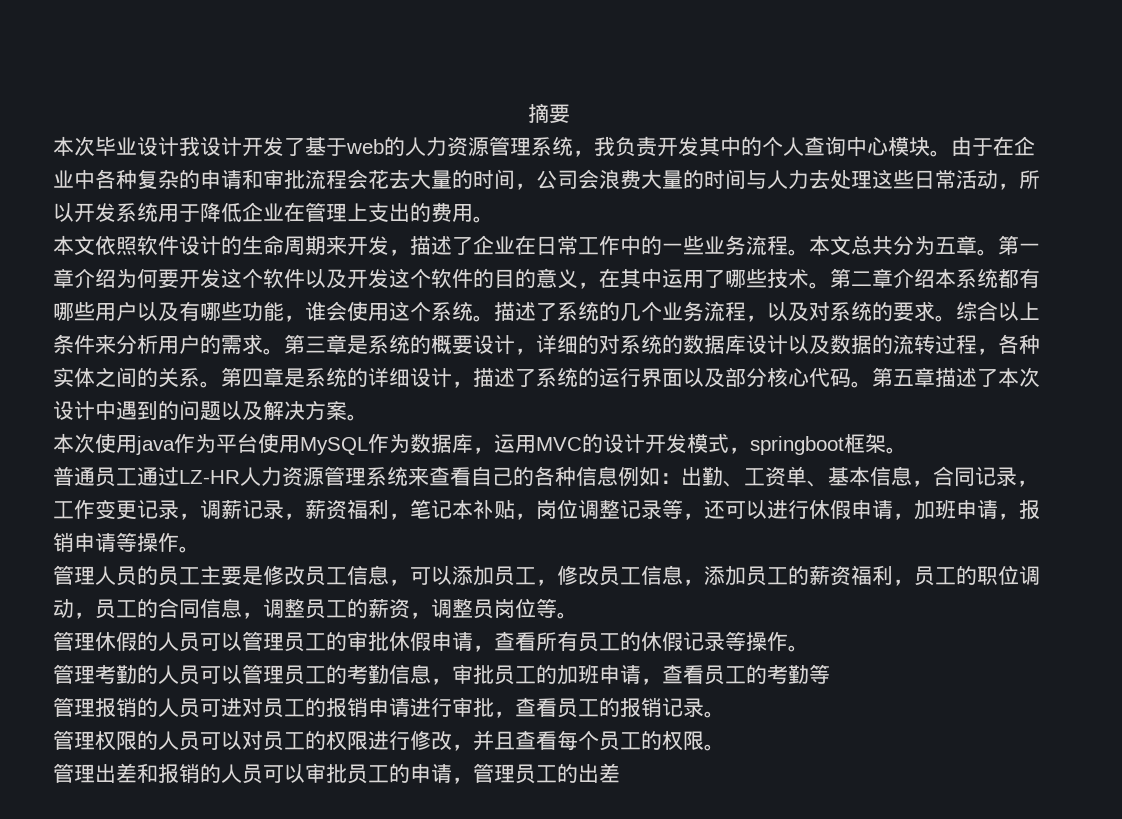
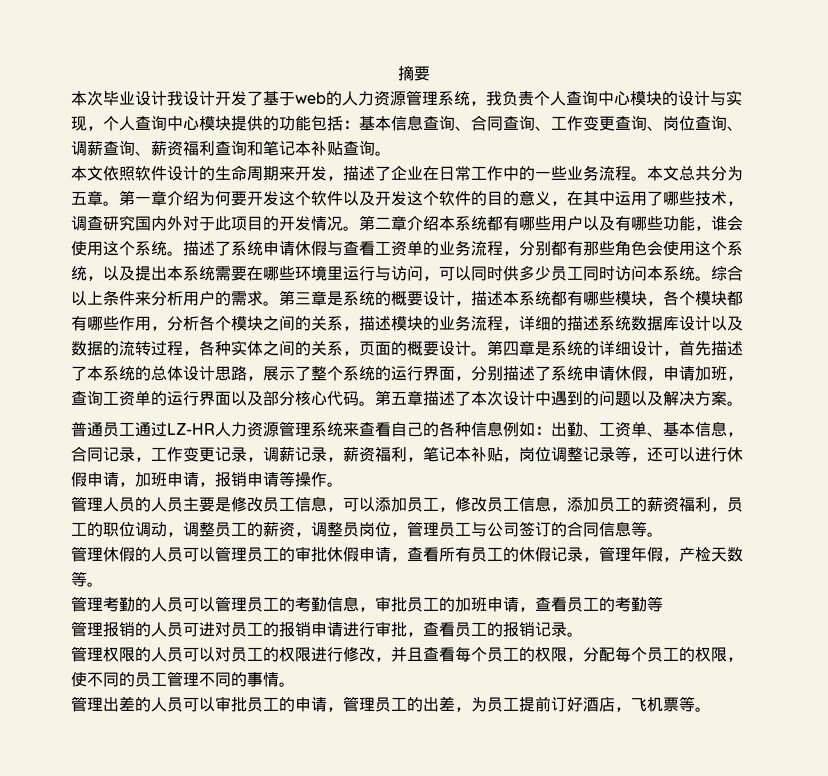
- 本次毕业设计我设计开发了基于web的人力资源管理系统，我负责开发其中的个人查询中心模块。由于在企业中各种复杂的申请和审批流程会花去大量的时间，公司会浪费大量的时间与人力去处理这些日常活动，所以开发系统用于降低企业在管理上支出的费用。
+ 本次毕业设计我设计开发了基于web的人力资源管理系统，我负责个人查询中心模块的设计与实现，个人查询中心模块提供的功能包括：基本信息查询、合同查询、工作变更查询、岗位查询、调薪查询、薪资福利查询和笔记本补贴查询。
- 第一章介绍为何要开发这个软件以及开发这个软件的目的意义，在其中运用了哪些技术。
+ 第一章介绍为何要开发这个软件以及开发这个软件的目的意义，在其中运用了哪些技术，调查研究国内外对于此项目的开发情况。
- 描述了系统的几个业务流程，以及对系统的要求。
+ 描述了系统申请休假与查看工资单的业务流程，分别都有那些角色会使用这个系统，以及提出本系统需要在哪些环境里运行与访问，可以同时供多少员工同时访问本系统。
- 第三章是系统的概要设计，详细的对系统的数据库设计以及数据的流转过程，各种实体之间的关系。
+ 第三章是系统的概要设计，描述本系统都有哪些模块，各个模块都有哪些作用，分析各个模块之间的关系，描述模块的业务流程，详细的描述系统数据库设计以及数据的流转过程，各种实体之间的关系，页面的概要设计。
- 第四章是系统的详细设计，描述了系统的运行界面以及部分核心代码。
+ 第四章是系统的详细设计，首先描述了本系统的总体设计思路，展示了整个系统的运行界面，分别描述了系统申请休假，申请加班，查询工资单的运行界面以及部分核心代码。
- 本次使用java作为平台使用MySQL作为数据库，运用MVC的设计开发模式，springboot框架。
- 管理人员的员工主要是修改员工信息，可以添加员工，修改员工信息，添加员工的薪资福利，员工的职位调动，员工的合同信息，调整员工的薪资，调整员岗位等。
+ 管理人员的人员主要是修改员工信息，可以添加员工，修改员工信息，添加员工的薪资福利，员工的职位调动，调整员工的薪资，调整员岗位，管理员工与公司签订的合同信息等。
- 管理休假的人员可以管理员工的审批休假申请，查看所有员工的休假记录等操作。
+ 管理休假的人员可以管理员工的审批休假申请，查看所有员工的休假记录，管理年假，产检天数等。
- 管理权限的人员可以对员工的权限进行修改，并且查看每个员工的权限。
+ 管理权限的人员可以对员工的权限进行修改，并且查看每个员工的权限，分配每个员工的权限，使不同的员工管理不同的事情。
- 管理出差和报销的人员可以审批员工的申请，管理员工的出差
+ 管理出差的人员可以审批员工的申请，管理员工的出差，为员工提前订好酒店，飞机票等。

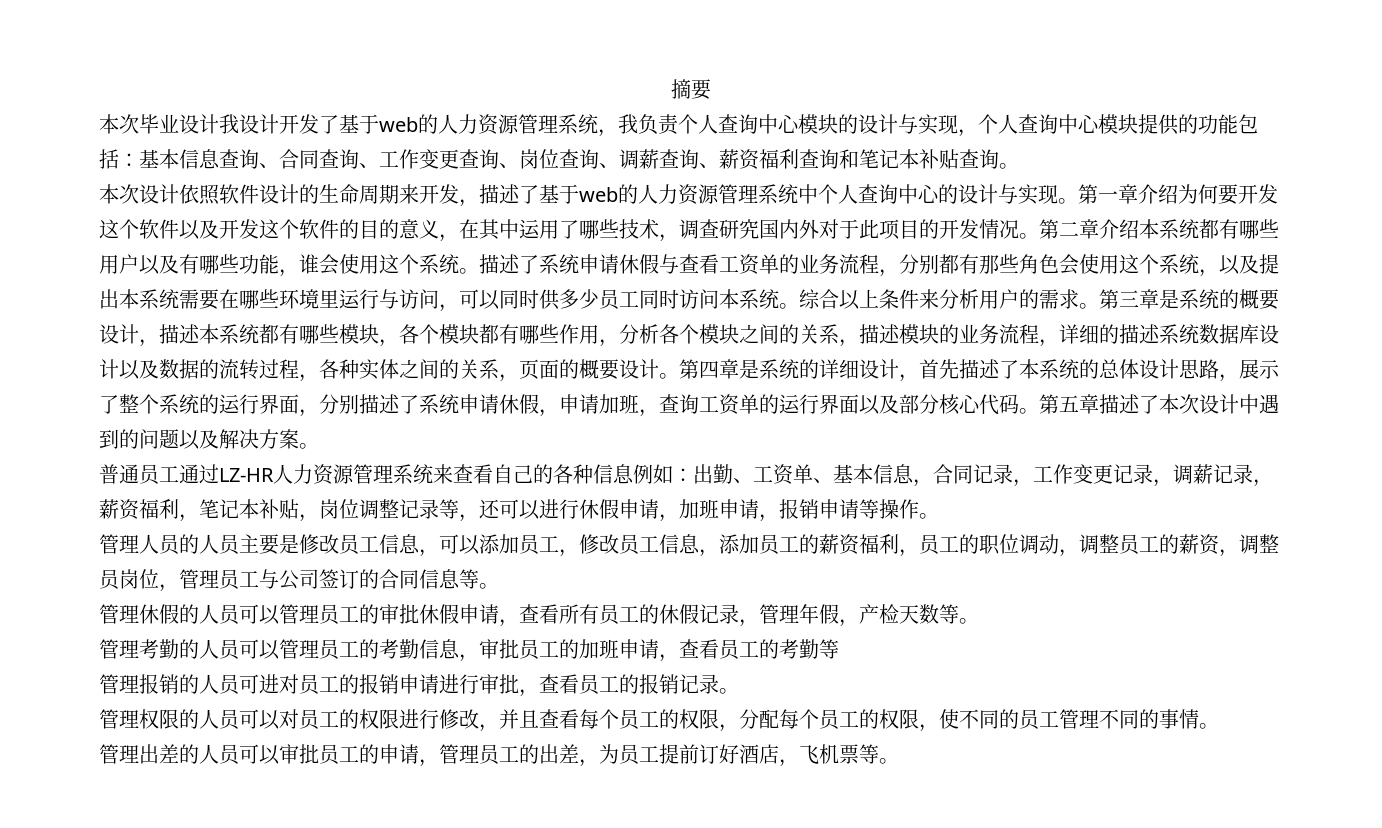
- 本文依照软件设计的生命周期来开发，描述了企业在日常工作中的一些业务流程。本文总共分为五章。
+ 本次设计依照软件设计的生命周期来开发，描述了基于web的人力资源管理系统中个人查询中心的设计与实现。

